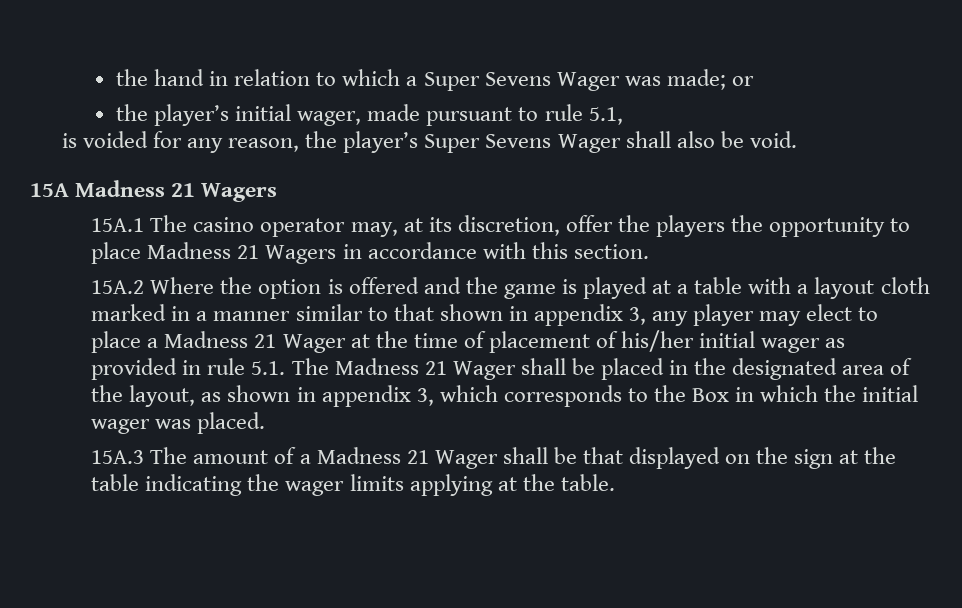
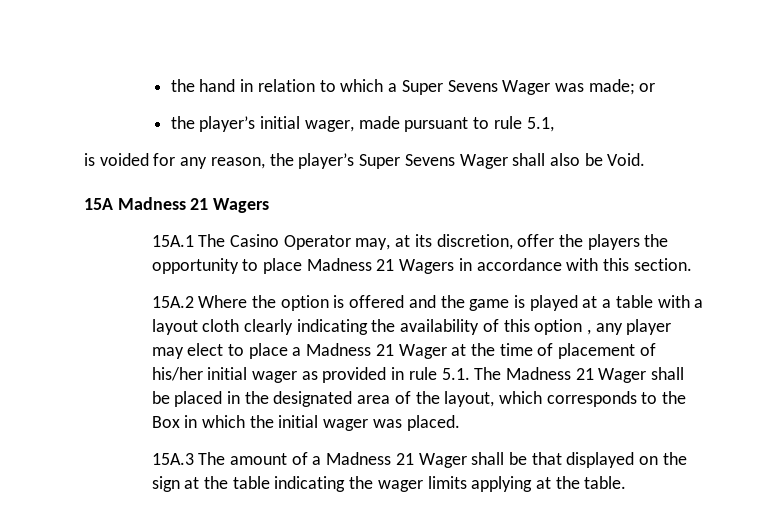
- is voided for any reason, the player’s Super Sevens Wager shall also be void.
+ is voided for any reason, the player’s Super Sevens Wager shall also be Void.
- 15A.1 The casino operator may, at its discretion, offer the players the opportunity to place Madness 21 Wagers in accordance with this section.
+ 15A.1 The Casino Operator may, at its discretion, offer the players the opportunity to place Madness 21 Wagers in accordance with this section.
- 15A.2 Where the option is offered and the game is played at a table with a layout cloth marked in a manner similar to that shown in appendix 3, any player may elect to place a Madness 21 Wager at the time of placement of his/her initial wager as provided in rule 5.1. The Madness 21 Wager shall be placed in the designated area of the layout, as shown in appendix 3, which corresponds to the Box in which the initial wager was placed.
+ 15A.2 Where the option is offered and the game is played at a table with a layout cloth clearly indicating the availability of this option , any player may elect to place a Madness 21 Wager at the time of placement of his/her initial wager as provided in rule 5.1. The Madness 21 Wager shall be placed in the designated area of the layout, which corresponds to the Box in which the initial wager was placed.

